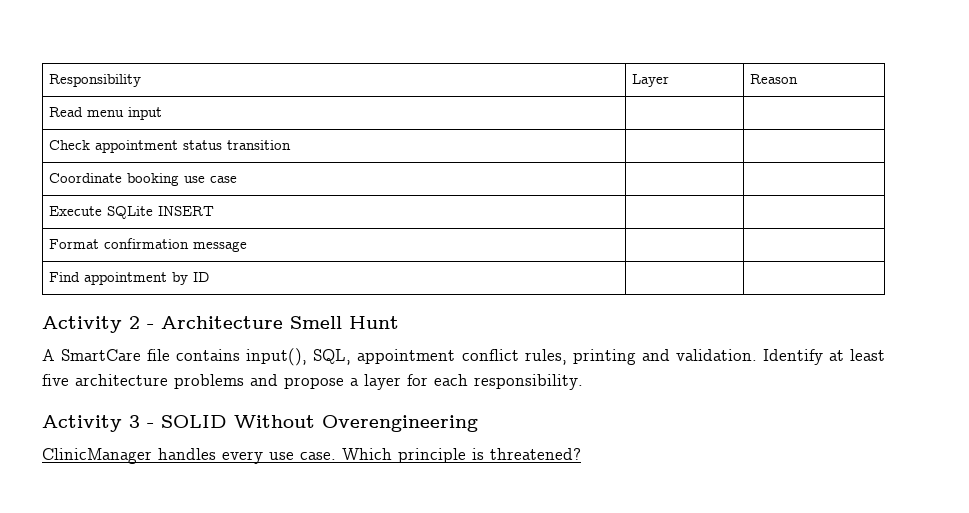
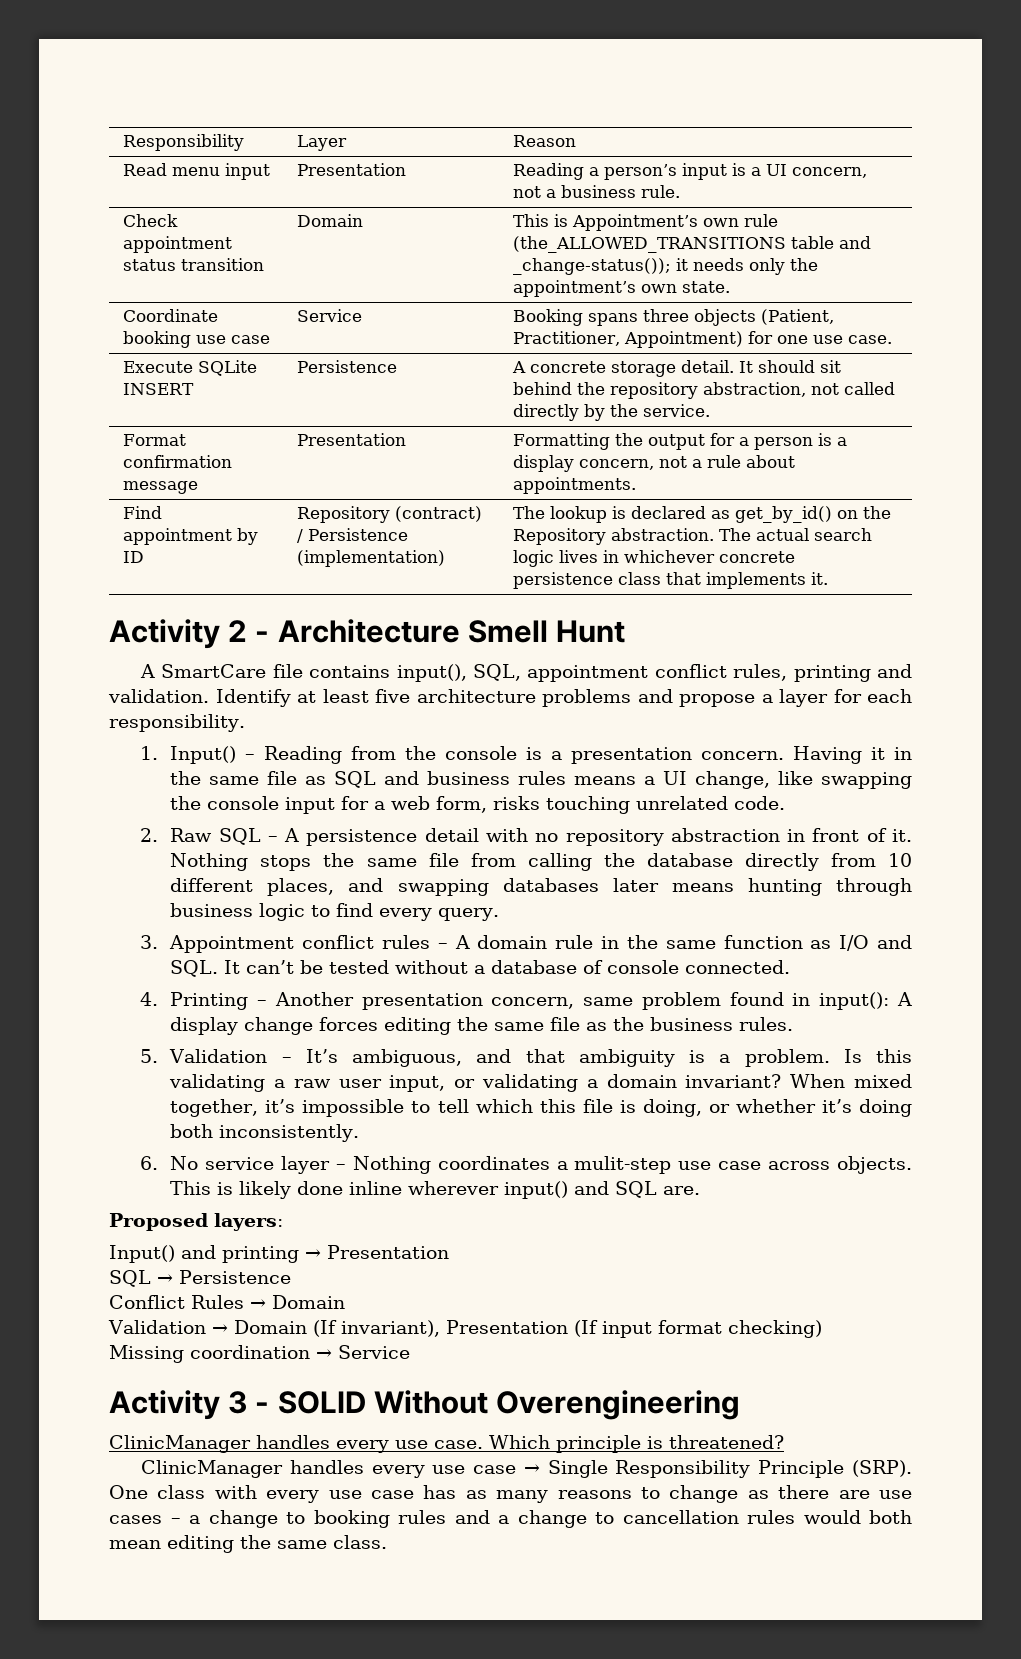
- Read menu input | |
- Check appointment status transition | |
- Coordinate booking use case | |
- Execute SQLite INSERT | |
- Format confirmation message | |
- Find appointment by ID | |
+ Read menu input | Presentation | Reading a person’s input is a UI concern, not a business rule.
+ Check appointment status transition | Domain | This is Appointment’s own rule (the_ALLOWED_TRANSITIONS table and _change-status()); it needs only the appointment’s own state.
+ Coordinate booking use case | Service | Booking spans three objects (Patient, Practitioner, Appointment) for one use case.
+ Execute SQLite INSERT | Persistence | A concrete storage detail. It should sit behind the repository abstraction, not called directly by the service.
+ Format confirmation message | Presentation | Formatting the output for a person is a display concern, not a rule about appointments.
+ Find appointment by ID | Repository (contract) / Persistence (implementation) | The lookup is declared as get_by_id() on the Repository abstraction. The actual search logic lives in whichever concrete persistence class that implements it.
+ 1. Input() – Reading from the console is a presentation concern. Having it in the same file as SQL and business rules means a UI change, like swapping the console input for a web form, risks touching unrelated code.
+ 2. Raw SQL – A persistence detail with no repository abstraction in front of it. Nothing stops the same file from calling the database directly from 10 different places, and swapping databases later means hunting through business logic to find every query.
+ 3. Appointment conflict rules – A domain rule in the same function as I/O and SQL. It can’t be tested without a database of console connected.
+ 4. Printing – Another presentation concern, same problem found in input(): A display change forces editing the same file as the business rules.
+ 5. Validation – It’s ambiguous, and that ambiguity is a problem. Is this validating a raw user input, or validating a domain invariant? When mixed together, it’s impossible to tell which this file is doing, or whether it’s doing both inconsistently.
+ 6. No service layer – Nothing coordinates a mulit-step use case across objects. This is likely done inline wherever input() and SQL are.
+ Proposed layers:
+ Input() and printing → Presentation
+ SQL → Persistence
+ Conflict Rules → Domain
+ Validation → Domain (If invariant), Presentation (If input format checking)
+ Missing coordination → Service
+ ClinicManager handles every use case → Single Responsibility Principle (SRP). One class with every use case has as many reasons to change as there are use cases – a change to booking rules and a change to cancellation rules would both mean editing the same class.

